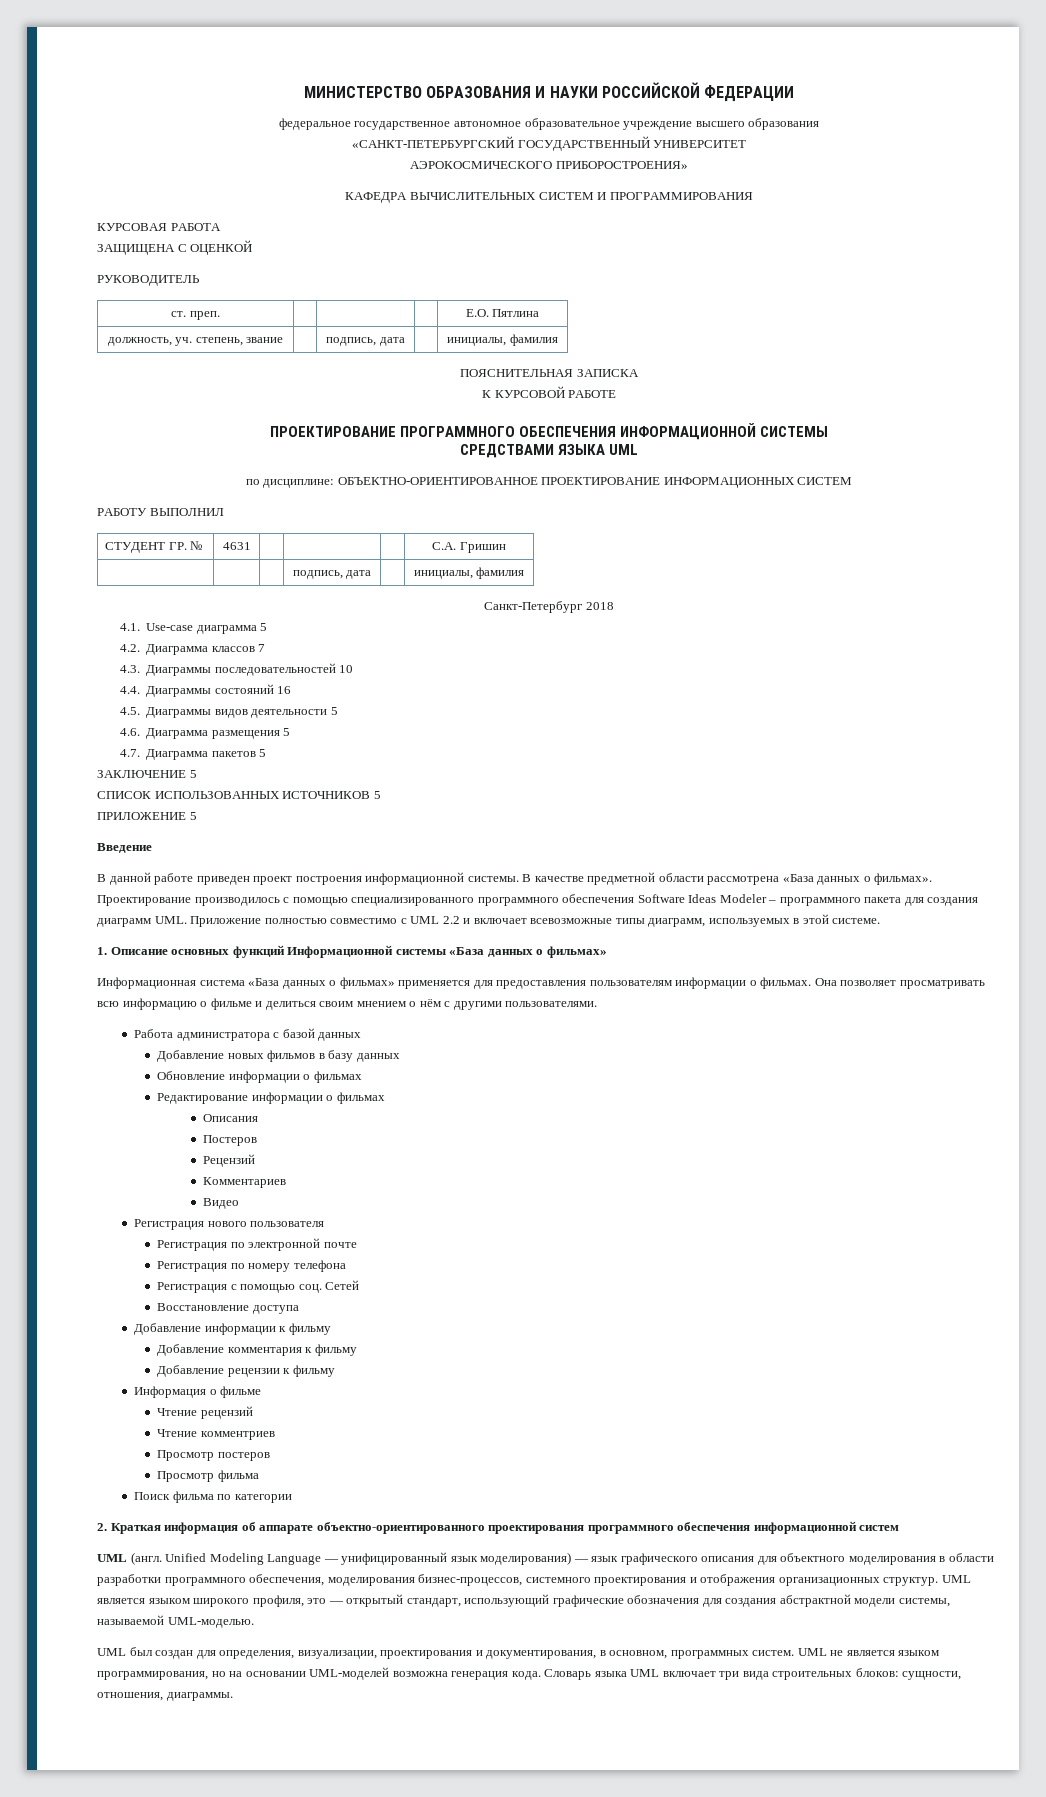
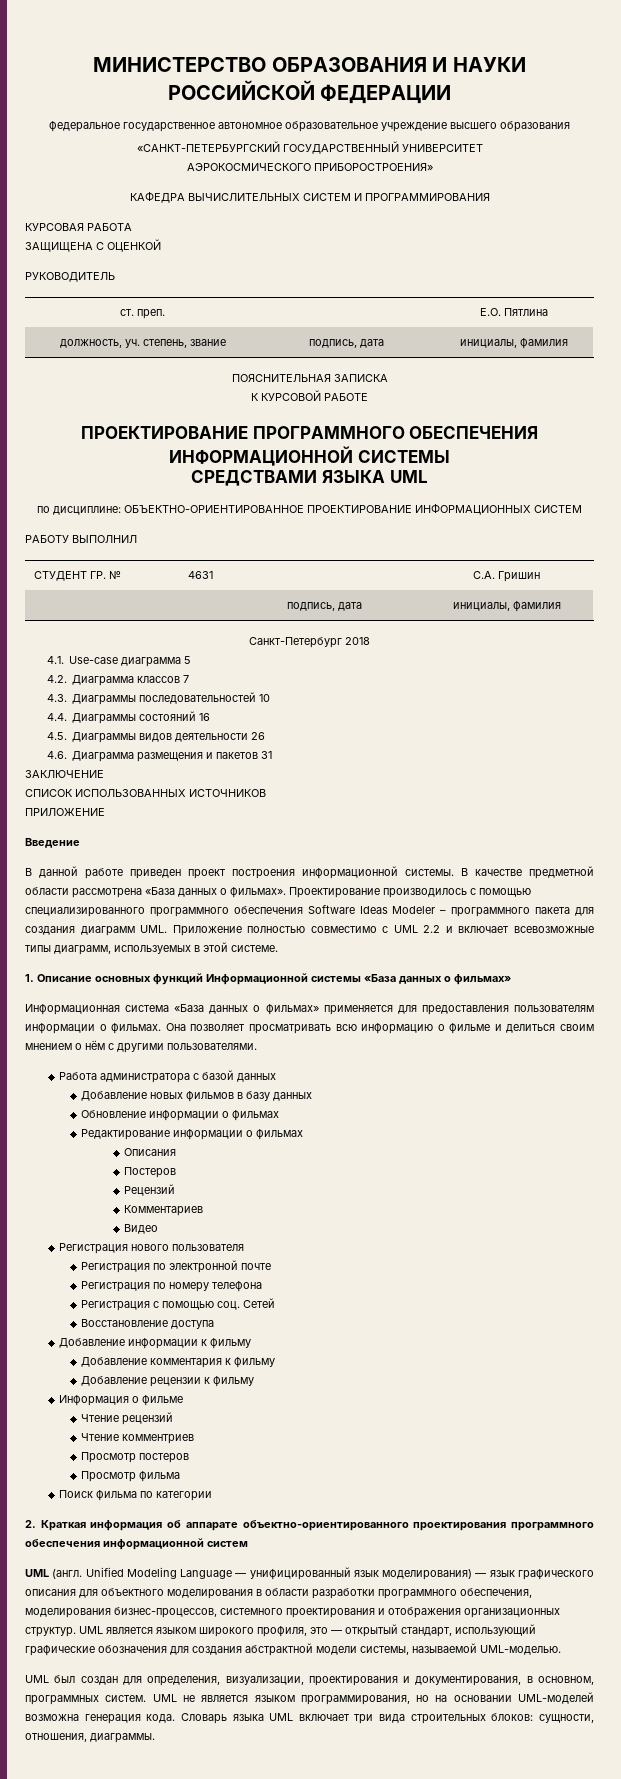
- 4.5. Диаграммы видов деятельности 5
+ 4.5. Диаграммы видов деятельности 26
- 4.6. Диаграмма размещения 5
- 4.7. Диаграмма пакетов 5
+ 4.6. Диаграмма размещения и пакетов 31
- ЗАКЛЮЧЕНИЕ 5
+ ЗАКЛЮЧЕНИЕ
- СПИСОК ИСПОЛЬЗОВАННЫХ ИСТОЧНИКОВ 5
+ СПИСОК ИСПОЛЬЗОВАННЫХ ИСТОЧНИКОВ
- ПРИЛОЖЕНИЕ 5
+ ПРИЛОЖЕНИЕ

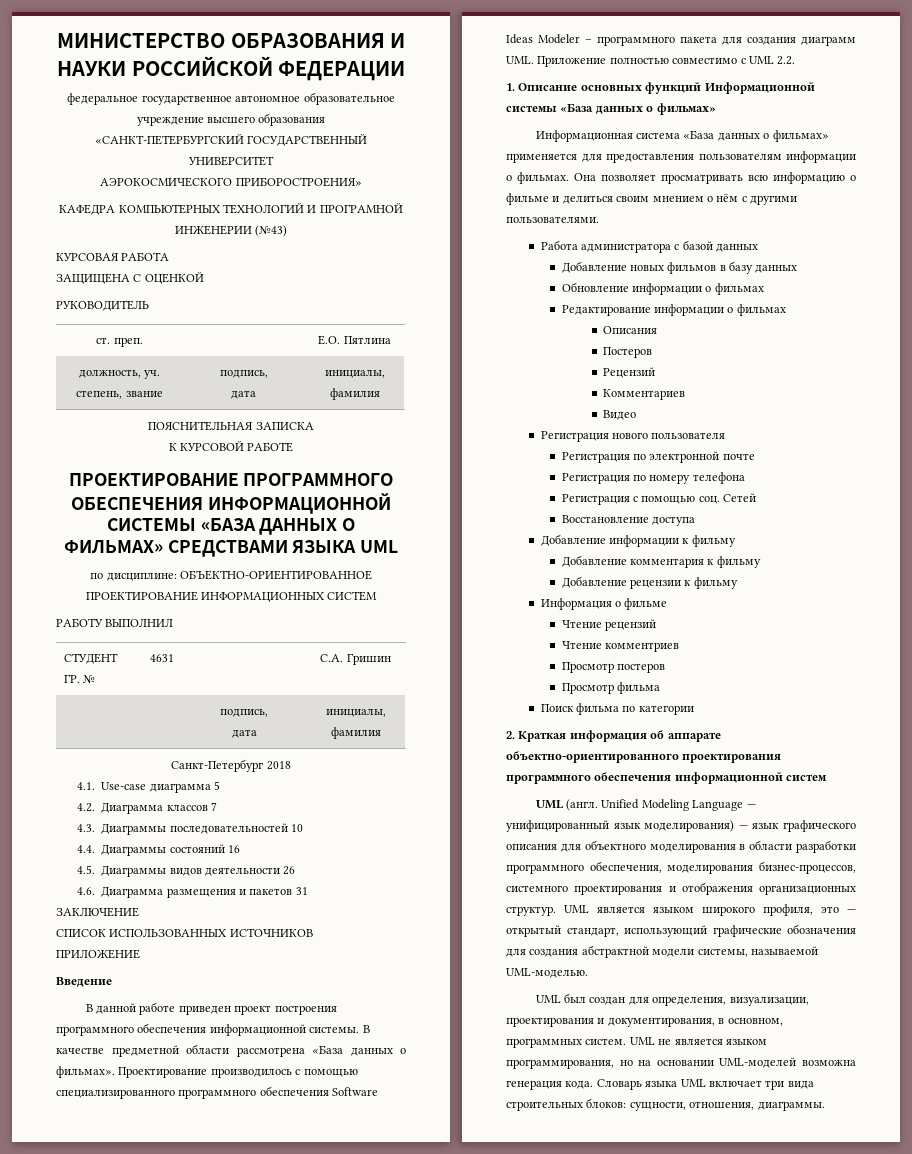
- КАФЕДРА ВЫЧИСЛИТЕЛЬНЫХ СИСТЕМ И ПРОГРАММИРОВАНИЯ
+ КАФЕДРА КОМПЬЮТЕРНЫХ ТЕХНОЛОГИЙ И ПРОГРАМНОЙ ИНЖЕНЕРИИ (№43)
- ПРОЕКТИРОВАНИЕ ПРОГРАММНОГО ОБЕСПЕЧЕНИЯ ИНФОРМАЦИОННОЙ СИСТЕМЫ
- СРЕДСТВАМИ ЯЗЫКА UML
+ ПРОЕКТИРОВАНИЕ ПРОГРАММНОГО ОБЕСПЕЧЕНИЯ ИНФОРМАЦИОННОЙ СИСТЕМЫ «БАЗА ДАННЫХ О ФИЛЬМАХ» СРЕДСТВАМИ ЯЗЫКА UML
- В данной работе приведен проект построения информационной системы.
+ В данной работе приведен проект построения программного обеспечения информационной системы.
- Проектирование производилось с помощью специализированного программного обеспечения Software Ideas Modeler – программного пакета для создания диаграмм UML. Приложение полностью совместимо с UML 2.2 и включает всевозможные типы диаграмм, используемых в этой системе.
+ Проектирование производилось с помощью специализированного программного обеспечения Software Ideas Modeler – программного пакета для создания диаграмм UML. Приложение полностью совместимо с UML 2.2.

